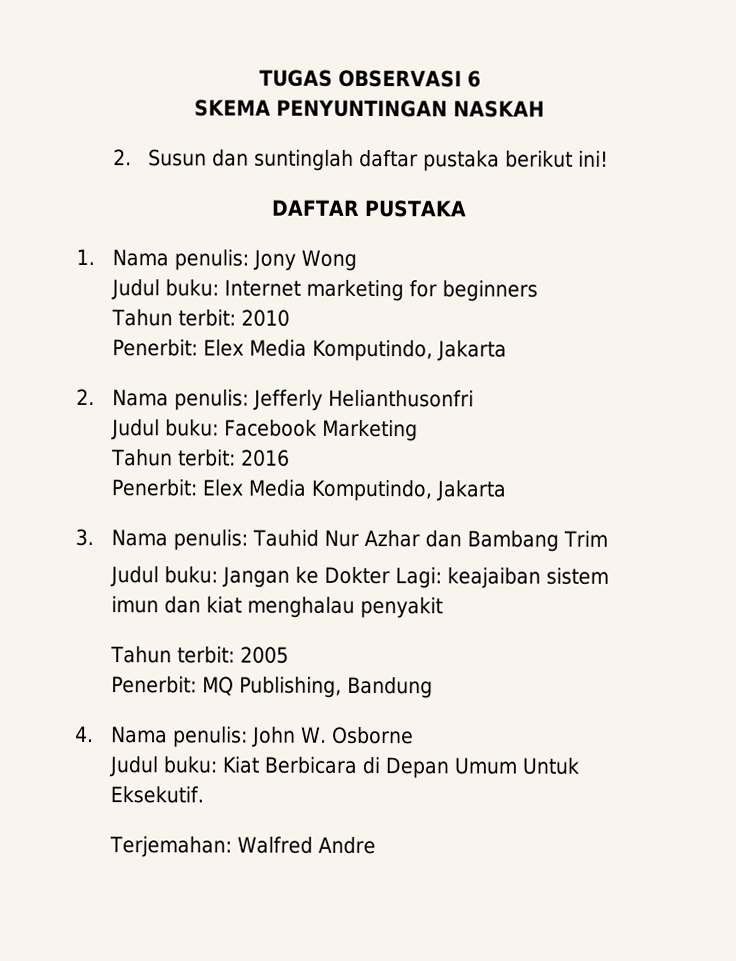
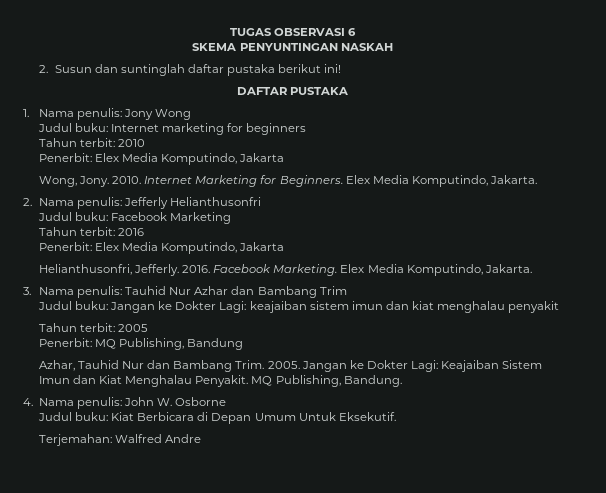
+ Wong, Jony. 2010. Internet Marketing for Beginners. Elex Media Komputindo, Jakarta.
+ Helianthusonfri, Jefferly. 2016. Facebook Marketing. Elex Media Komputindo, Jakarta.
+ Azhar, Tauhid Nur dan Bambang Trim. 2005. Jangan ke Dokter Lagi: Keajaiban Sistem Imun dan Kiat Menghalau Penyakit. MQ Publishing, Bandung.

